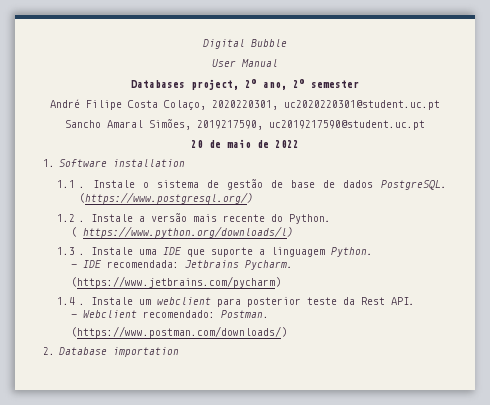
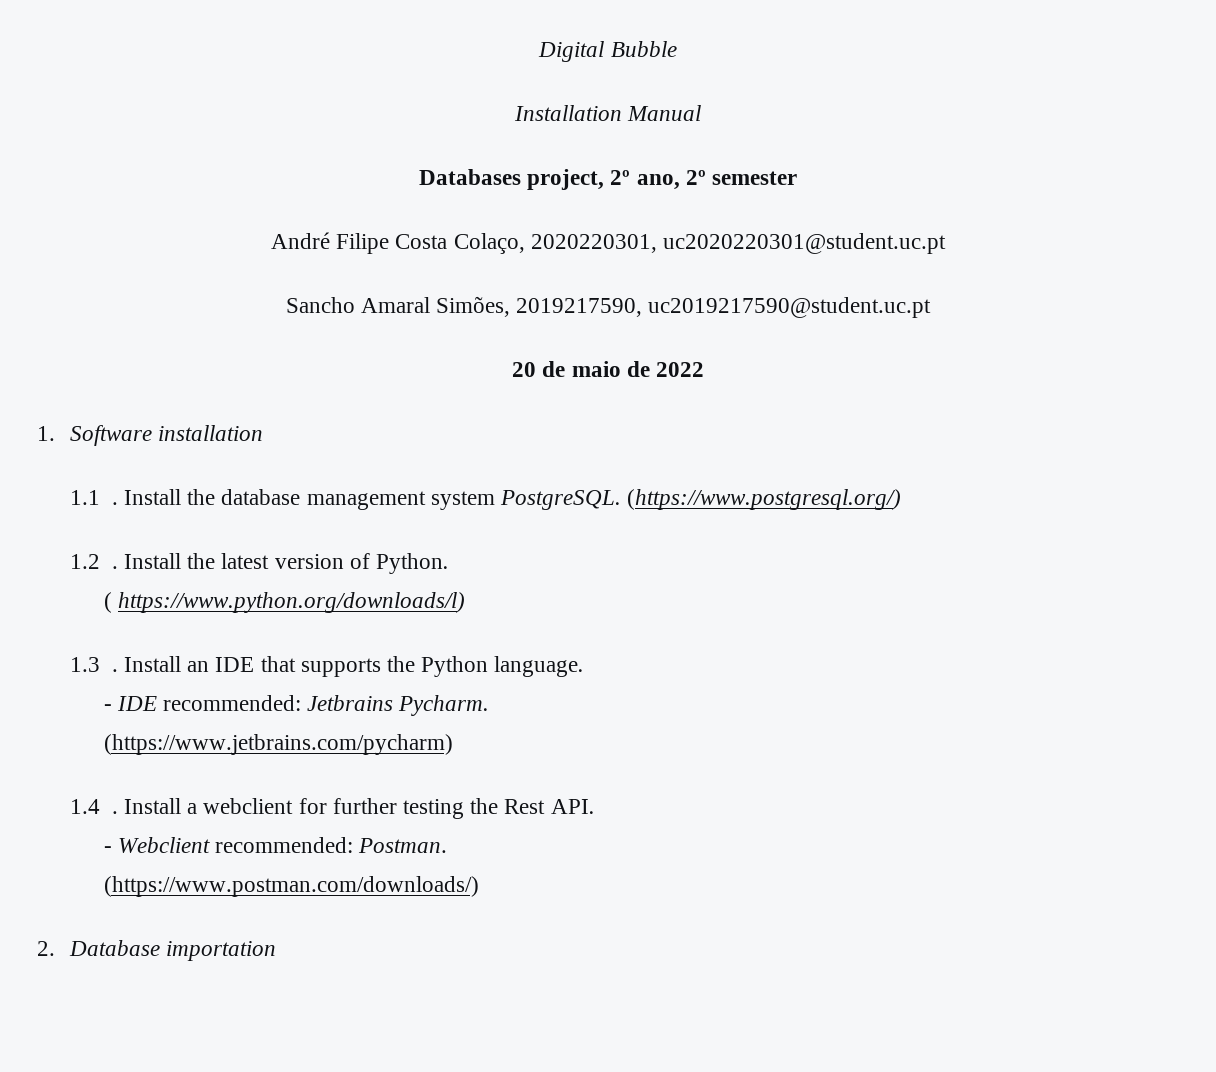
- User Manual
+ Installation Manual
- Instale o sistema de gestão de base de dados PostgreSQL. (https://www.postgresql.org/)
- 1.2 . Instale a versão mais recente do Python.
+ Install the database management system PostgreSQL. (https://www.postgresql.org/)
+ 1.2 . Install the latest version of Python.
- Instale uma IDE que suporte a linguagem Python.
+ Install an IDE that supports the Python language.
- - IDE recomendada: Jetbrains Pycharm.
+ - IDE recommended: Jetbrains Pycharm.
- Instale um webclient para posterior teste da Rest API.
+ Install a webclient for further testing the Rest API.
- - Webclient recomendado: Postman.
+ - Webclient recommended: Postman.

